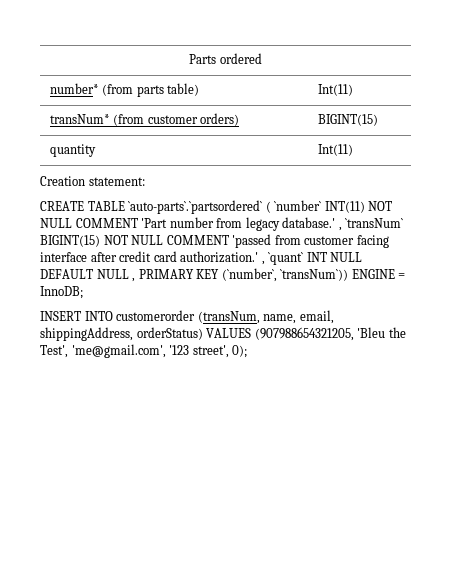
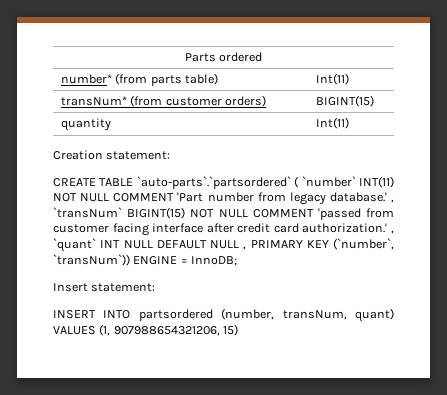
+ Insert statement:
- INSERT INTO customerorder (transNum, name, email, shippingAddress, orderStatus) VALUES (907988654321205, 'Bleu the Test', 'me@gmail.com', '123 street', 0);
+ INSERT INTO partsordered (number, transNum, quant) VALUES (1, 907988654321206, 15)

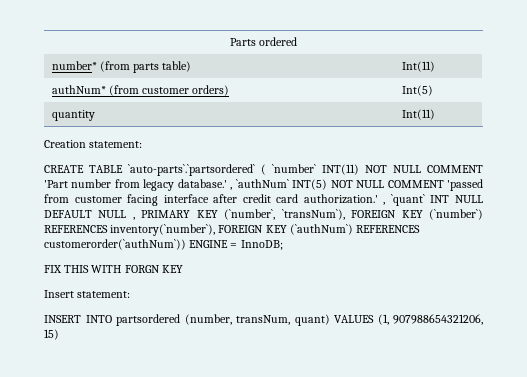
- transNum* (from customer orders) | BIGINT(15)
+ authNum* (from customer orders) | Int(5)
- CREATE TABLE `auto-parts`.`partsordered` ( `number` INT(11) NOT NULL COMMENT 'Part number from legacy database.' , `transNum` BIGINT(15) NOT NULL COMMENT 'passed from customer facing interface after credit card authorization.' , `quant` INT NULL DEFAULT NULL , PRIMARY KEY (`number`, `transNum`)) ENGINE = InnoDB;
+ CREATE TABLE `auto-parts`.`partsordered` ( `number` INT(11) NOT NULL COMMENT 'Part number from legacy database.' , `authNum` INT(5) NOT NULL COMMENT 'passed from customer facing interface after credit card authorization.' , `quant` INT NULL DEFAULT NULL , PRIMARY KEY (`number`, `transNum`), FOREIGN KEY (`number`) REFERENCES inventory(`number`), FOREIGN KEY (`authNum`) REFERENCES customerorder(`authNum`)) ENGINE = InnoDB;
+ FIX THIS WITH FORGN KEY

